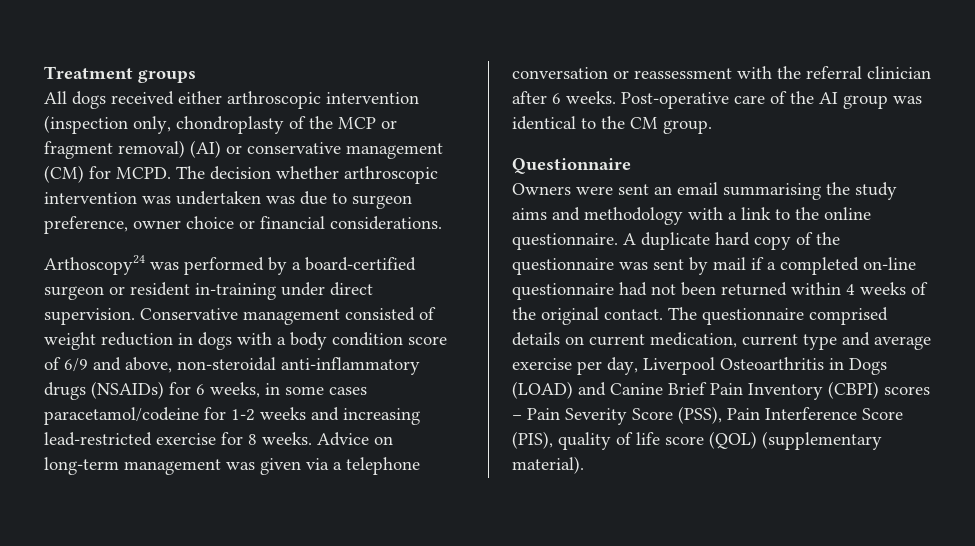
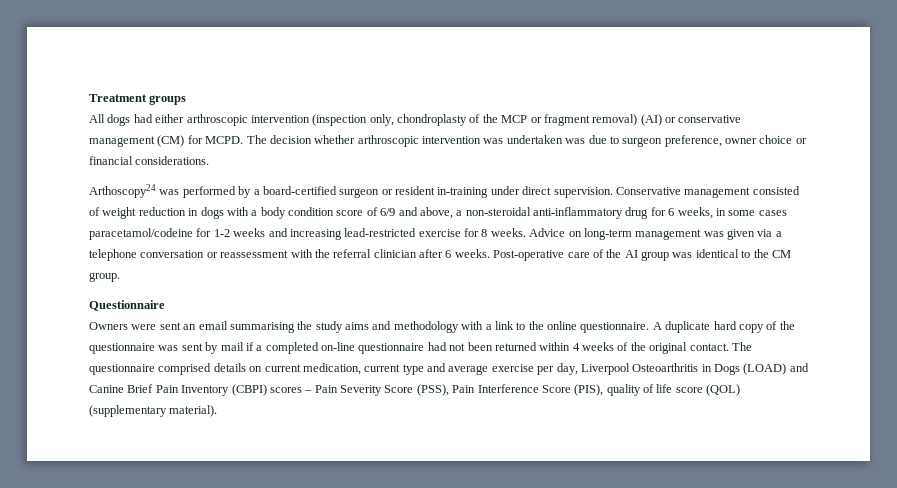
- All dogs received either arthroscopic intervention (inspection only, chondroplasty of the MCP or fragment removal) (AI) or conservative management (CM) for MCPD.
+ All dogs had either arthroscopic intervention (inspection only, chondroplasty of the MCP or fragment removal) (AI) or conservative management (CM) for MCPD.
- Conservative management consisted of weight reduction in dogs with a body condition score of 6/9 and above, non-steroidal anti-inflammatory drugs (NSAIDs) for 6 weeks, in some cases paracetamol/codeine for 1-2 weeks and increasing lead-restricted exercise for 8 weeks.
+ Conservative management consisted of weight reduction in dogs with a body condition score of 6/9 and above, a non-steroidal anti-inflammatory drug for 6 weeks, in some cases paracetamol/codeine for 1-2 weeks and increasing lead-restricted exercise for 8 weeks.

